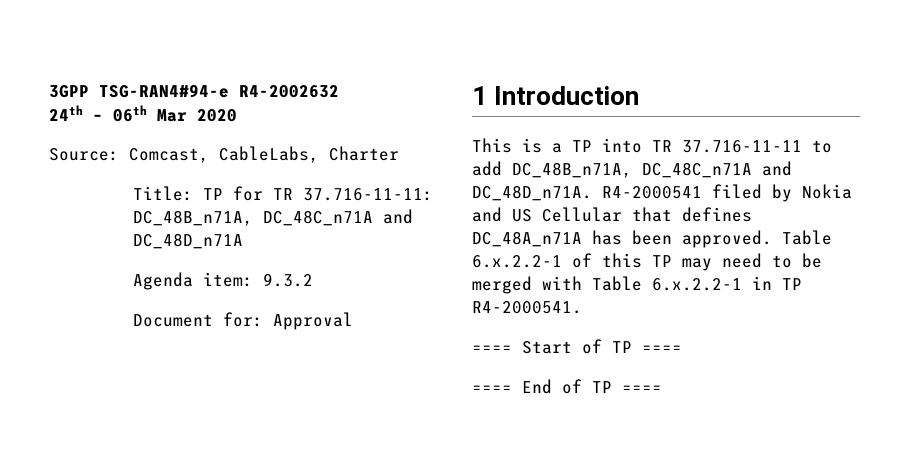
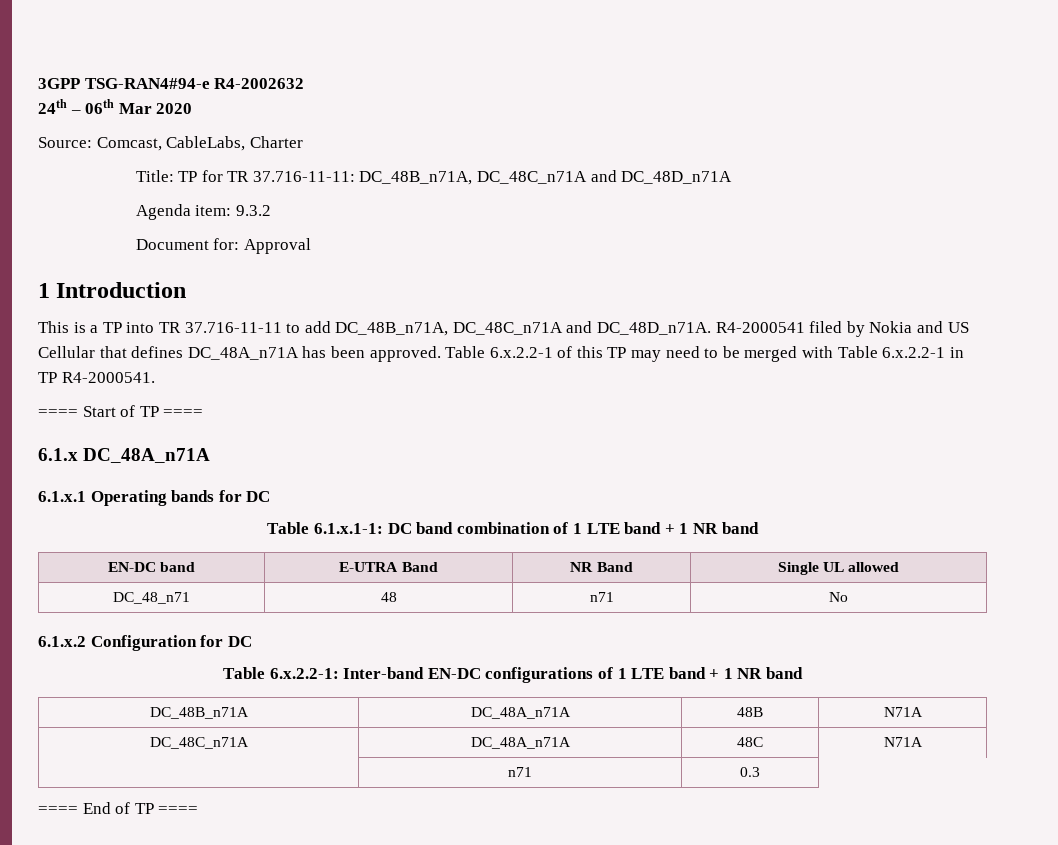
+ 6.1.x DC_48A_n71A
+ 6.1.x.1 Operating bands for DC
+ Table 6.1.x.1-1: DC band combination of 1 LTE band + 1 NR band
+ EN-DC band | E-UTRA Band | NR Band | Single UL allowed
+ DC_48_n71 | 48 | n71 | No
+ 6.1.x.2 Configuration for DC
+ Table 6.x.2.2-1: Inter-band EN-DC configurations of 1 LTE band + 1 NR band
+ DC_48B_n71A | DC_48A_n71A | 48B | N71A
+ DC_48C_n71A | DC_48A_n71A | 48C | N71A
+ | n71 | 0.3

